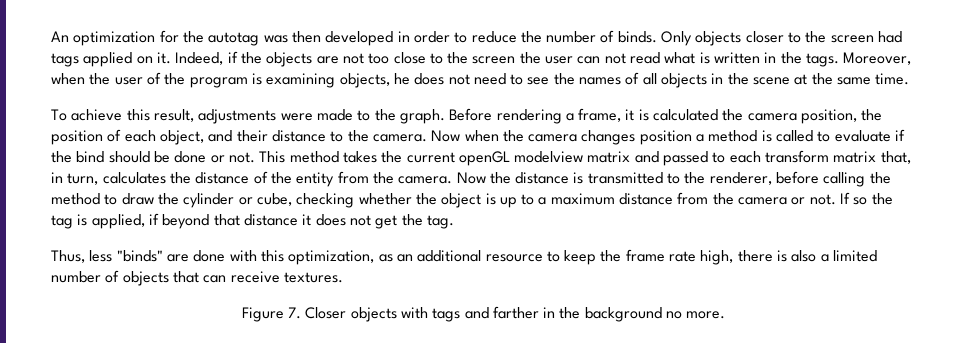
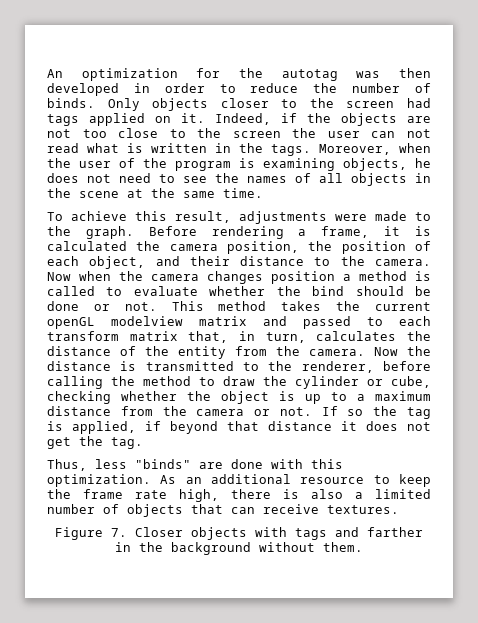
- Now when the camera changes position a method is called to evaluate if the bind should be done or not.
+ Now when the camera changes position a method is called to evaluate whether the bind should be done or not.
- Thus, less "binds" are done with this optimization, as an additional resource to keep the frame rate high, there is also a limited number of objects that can receive textures.
+ Thus, less "binds" are done with this optimization. As an additional resource to keep the frame rate high, there is also a limited number of objects that can receive textures.
- Figure 7. Closer objects with tags and farther in the background no more.
+ Figure 7. Closer objects with tags and farther in the background without them.

